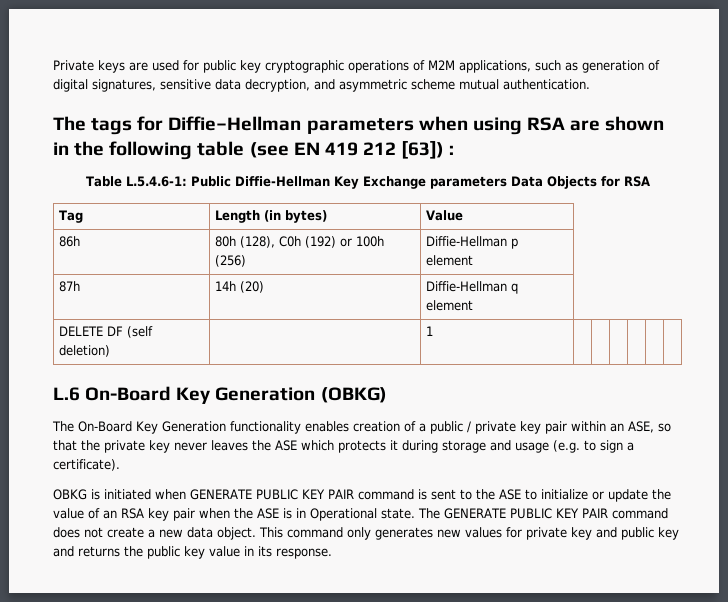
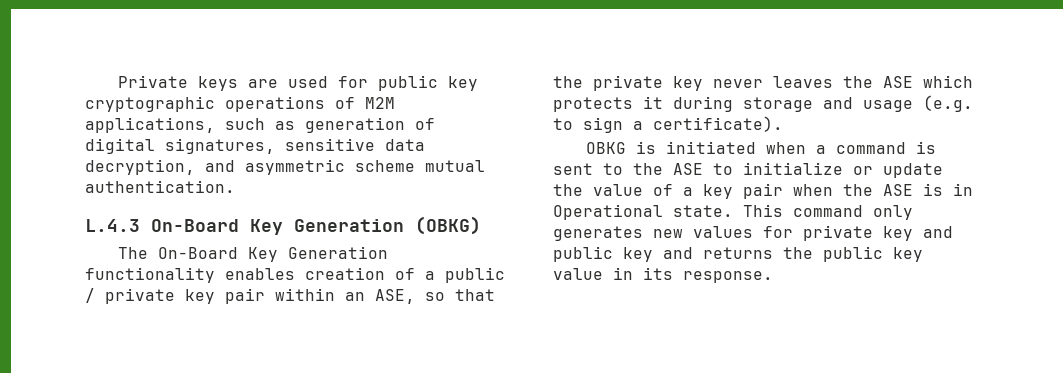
- The tags for Diffie–Hellman parameters when using RSA are shown in the following table (see EN 419 212 [63]) :
- Table L.5.4.6-1: Public Diffie-Hellman Key Exchange parameters Data Objects for RSA
- Tag | Length (in bytes) | Value
- 86h | 80h (128), C0h (192) or 100h (256) | Diffie-Hellman p element
- 87h | 14h (20) | Diffie-Hellman q element
- DELETE DF (self deletion) | | 1 | | | | | |
- L.6 On-Board Key Generation (OBKG)
+ L.4.3 On-Board Key Generation (OBKG)
- OBKG is initiated when GENERATE PUBLIC KEY PAIR command is sent to the ASE to initialize or update the value of an RSA key pair when the ASE is in Operational state.
+ OBKG is initiated when a command is sent to the ASE to initialize or update the value of a key pair when the ASE is in Operational state.
- The GENERATE PUBLIC KEY PAIR command does not create a new data object.

